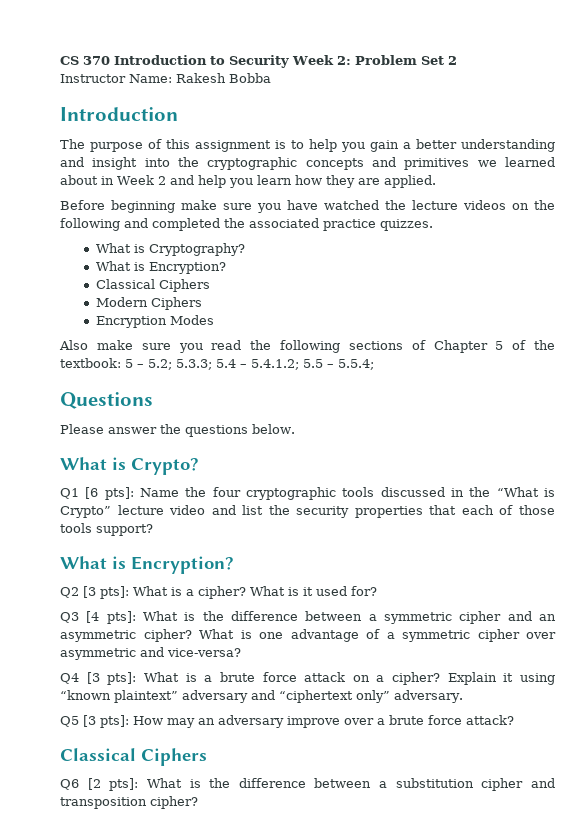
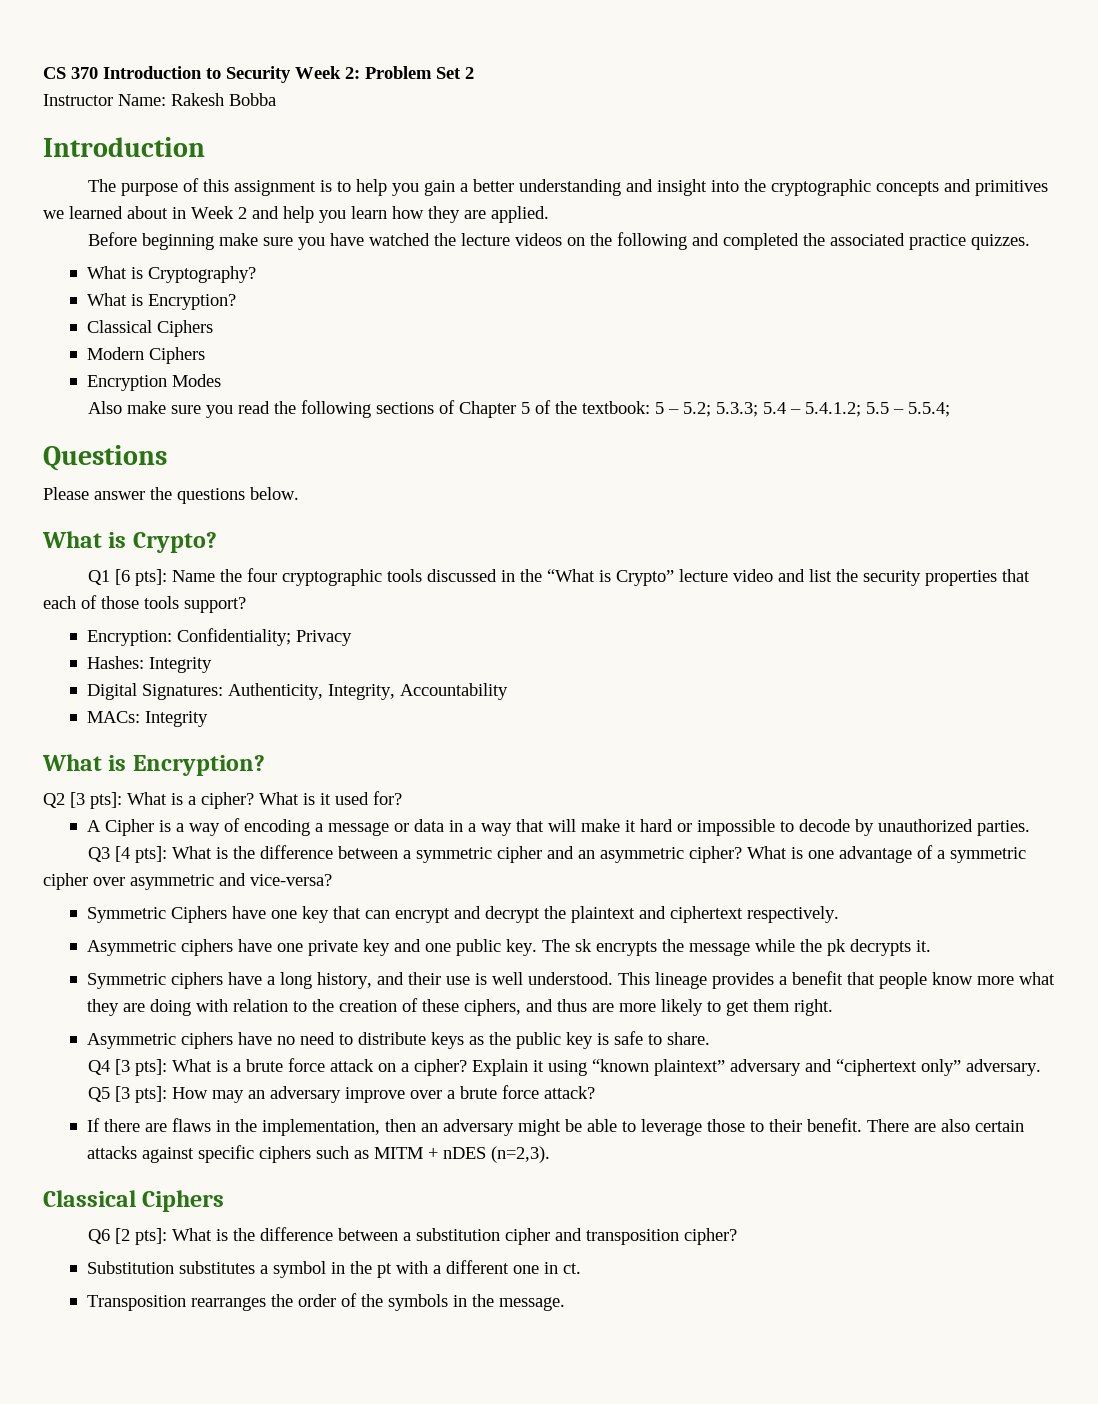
+ Encryption: Confidentiality; Privacy
+ Hashes: Integrity
+ Digital Signatures: Authenticity, Integrity, Accountability
+ MACs: Integrity
+ A Cipher is a way of encoding a message or data in a way that will make it hard or impossible to decode by unauthorized parties.
+ Symmetric Ciphers have one key that can encrypt and decrypt the plaintext and ciphertext respectively.
+ Asymmetric ciphers have one private key and one public key. The sk encrypts the message while the pk decrypts it.
+ Symmetric ciphers have a long history, and their use is well understood. This lineage provides a benefit that people know more what they are doing with relation to the creation of these ciphers, and thus are more likely to get them right.
+ Asymmetric ciphers have no need to distribute keys as the public key is safe to share.
+ If there are flaws in the implementation, then an adversary might be able to leverage those to their benefit. There are also certain attacks against specific ciphers such as MITM + nDES (n=2,3).
+ Substitution substitutes a symbol in the pt with a different one in ct.
+ Transposition rearranges the order of the symbols in the message.

